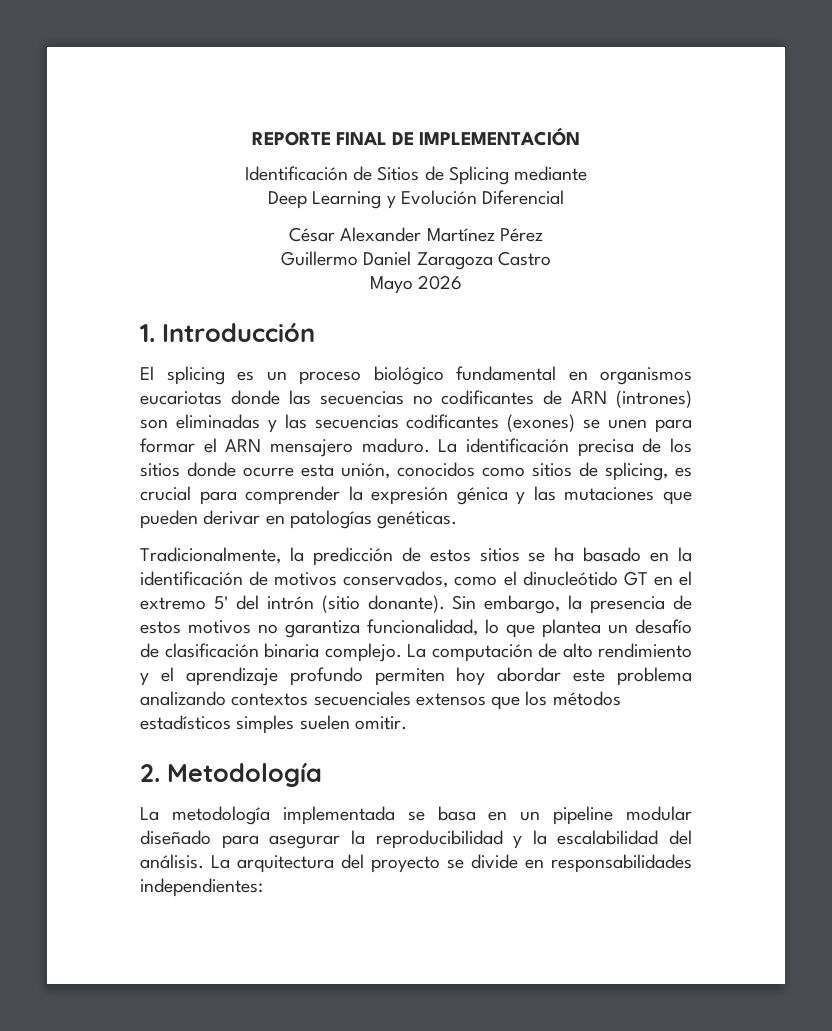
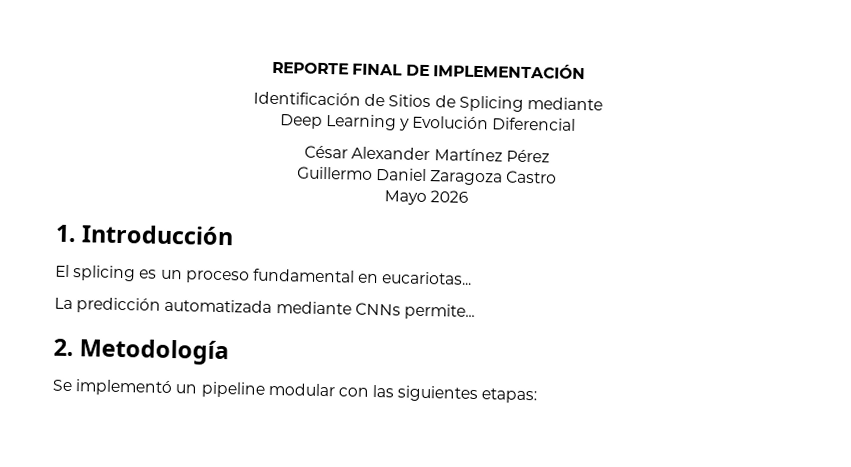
- El splicing es un proceso biológico fundamental en organismos eucariotas donde las secuencias no codificantes de ARN (intrones) son eliminadas y las secuencias codificantes (exones) se unen para formar el ARN mensajero maduro. La identificación precisa de los sitios donde ocurre esta unión, conocidos como sitios de splicing, es crucial para comprender la expresión génica y las mutaciones que pueden derivar en patologías genéticas.
- Tradicionalmente, la predicción de estos sitios se ha basado en la identificación de motivos conservados, como el dinucleótido GT en el extremo 5' del intrón (sitio donante). Sin embargo, la presencia de estos motivos no garantiza funcionalidad, lo que plantea un desafío de clasificación binaria complejo. La computación de alto rendimiento y el aprendizaje profundo permiten hoy abordar este problema analizando contextos secuenciales extensos que los métodos estadísticos simples suelen omitir.
+ El splicing es un proceso fundamental en eucariotas...
+ La predicción automatizada mediante CNNs permite...
  2. Metodología
- La metodología implementada se basa en un pipeline modular diseñado para asegurar la reproducibilidad y la escalabilidad del análisis. La arquitectura del proyecto se divide en responsabilidades independientes:
+ Se implementó un pipeline modular con las siguientes etapas:

